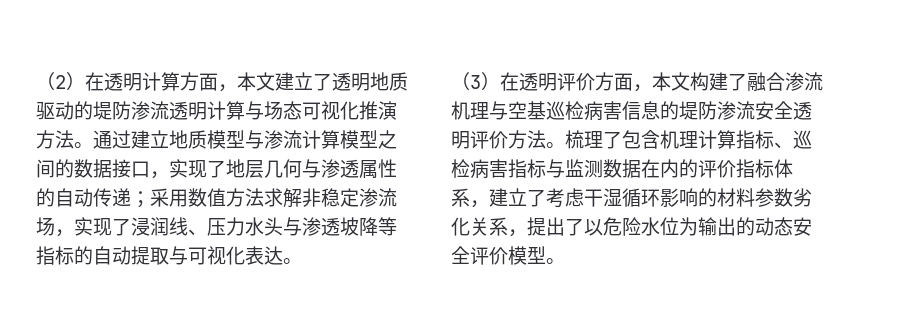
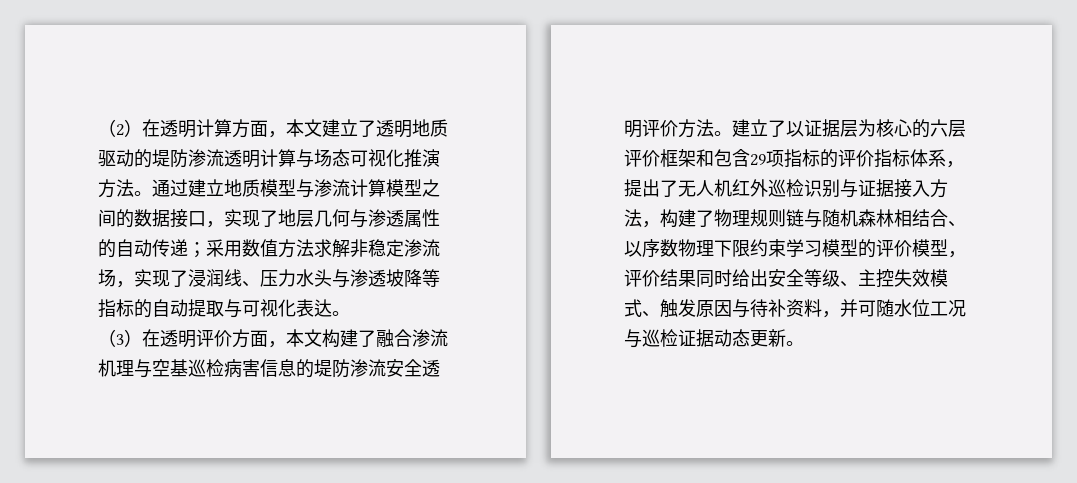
- 梳理了包含机理计算指标、巡检病害指标与监测数据在内的评价指标体系，建立了考虑干湿循环影响的材料参数劣化关系，提出了以危险水位为输出的动态安全评价模型。
+ 建立了以证据层为核心的六层评价框架和包含29项指标的评价指标体系，提出了无人机红外巡检识别与证据接入方法，构建了物理规则链与随机森林相结合、以序数物理下限约束学习模型的评价模型，评价结果同时给出安全等级、主控失效模式、触发原因与待补资料，并可随水位工况与巡检证据动态更新。

